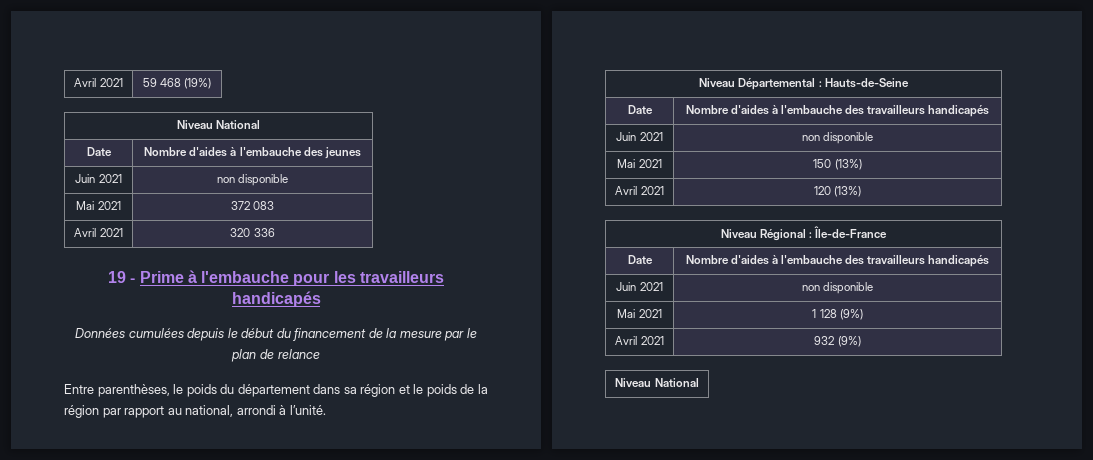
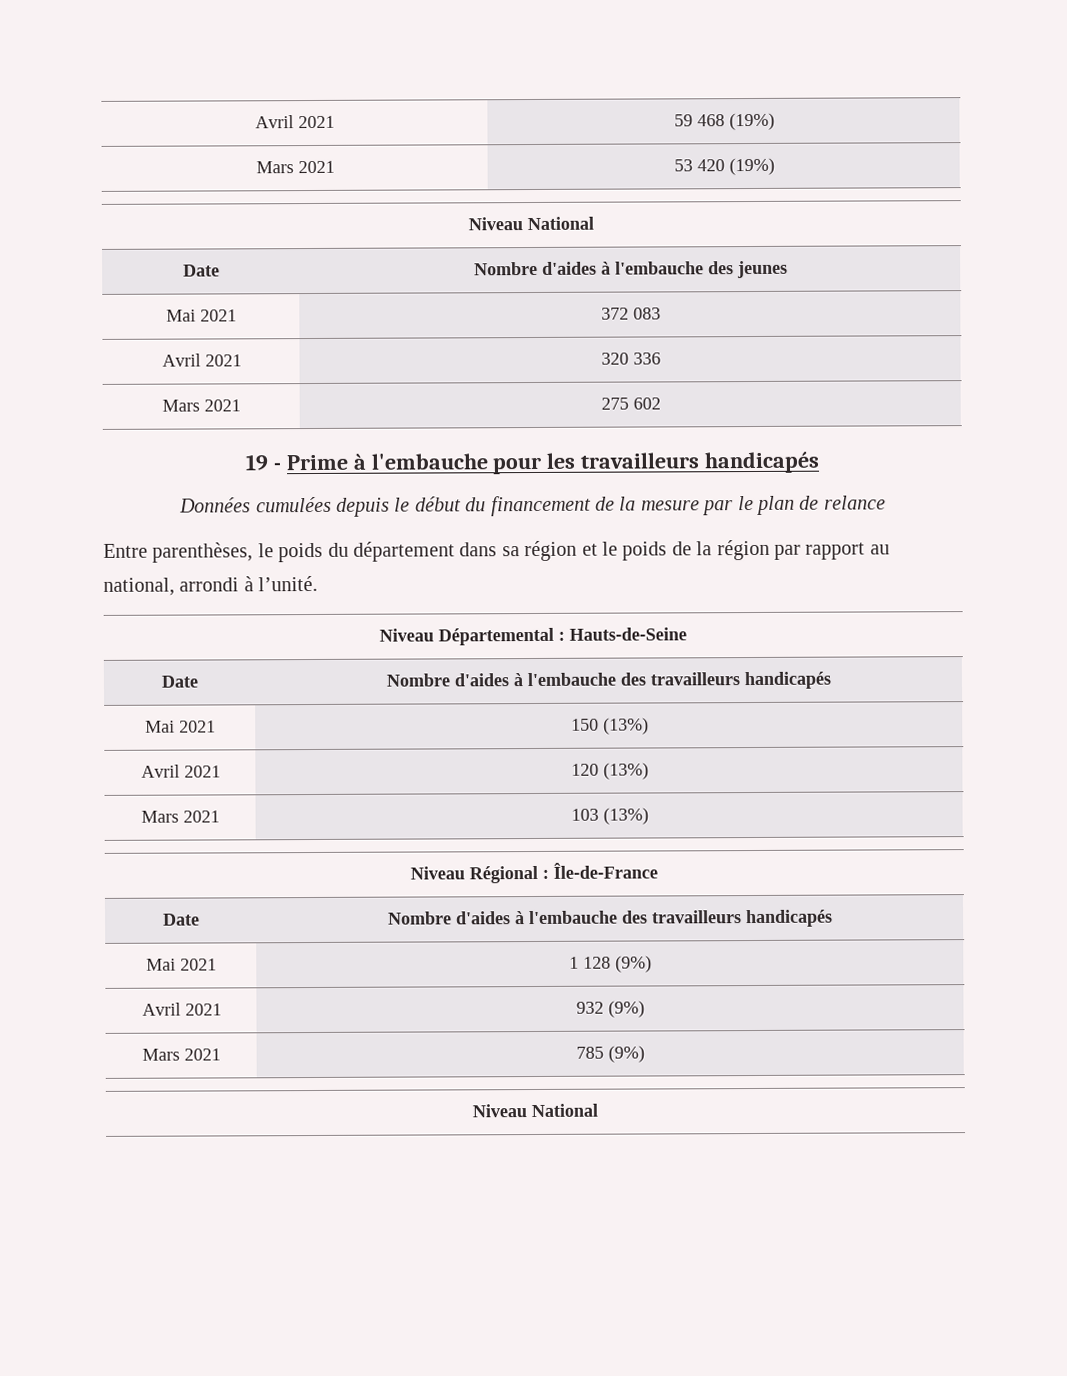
+ Mars 2021 | 53 420 (19%)
  Date | Nombre d'aides à l'embauche des jeunes
- Juin 2021 | non disponible
+ Mars 2021 | 275 602
  Niveau Départemental : Hauts-de-Seine
  Date | Nombre d'aides à l'embauche des travailleurs handicapés
- Juin 2021 | non disponible
+ Mars 2021 | 103 (13%)
  Niveau Régional : Île-de-France
  Date | Nombre d'aides à l'embauche des travailleurs handicapés
- Juin 2021 | non disponible
+ Mars 2021 | 785 (9%)

